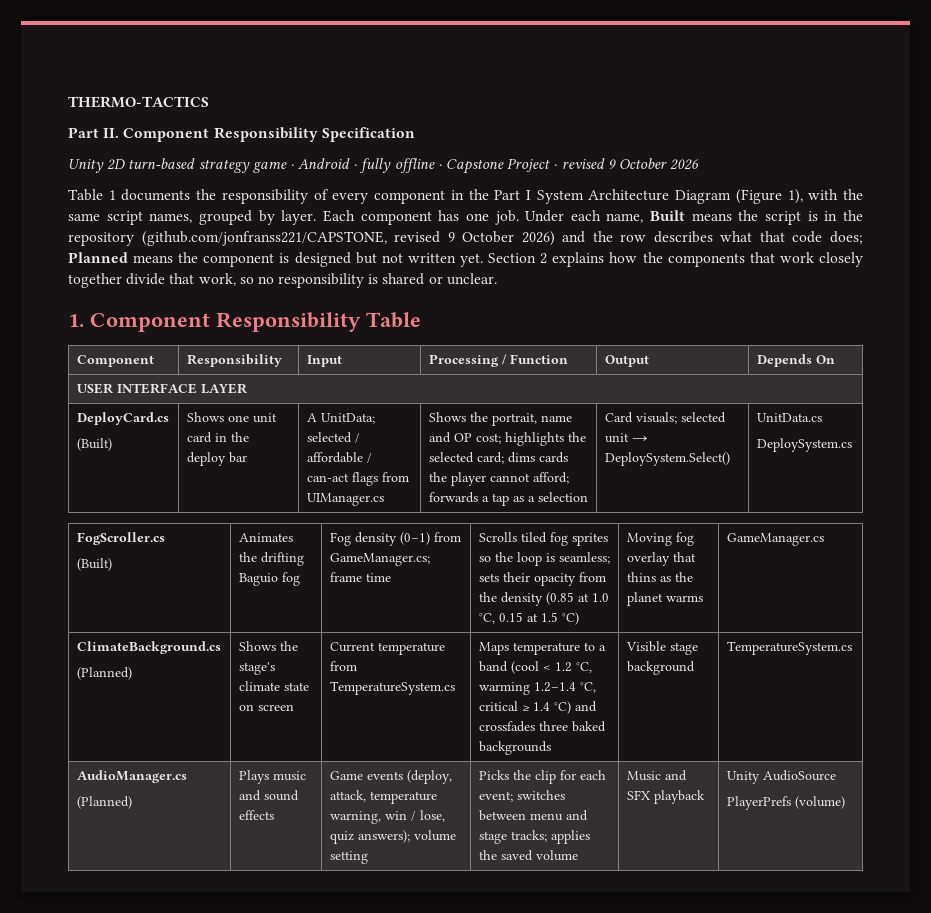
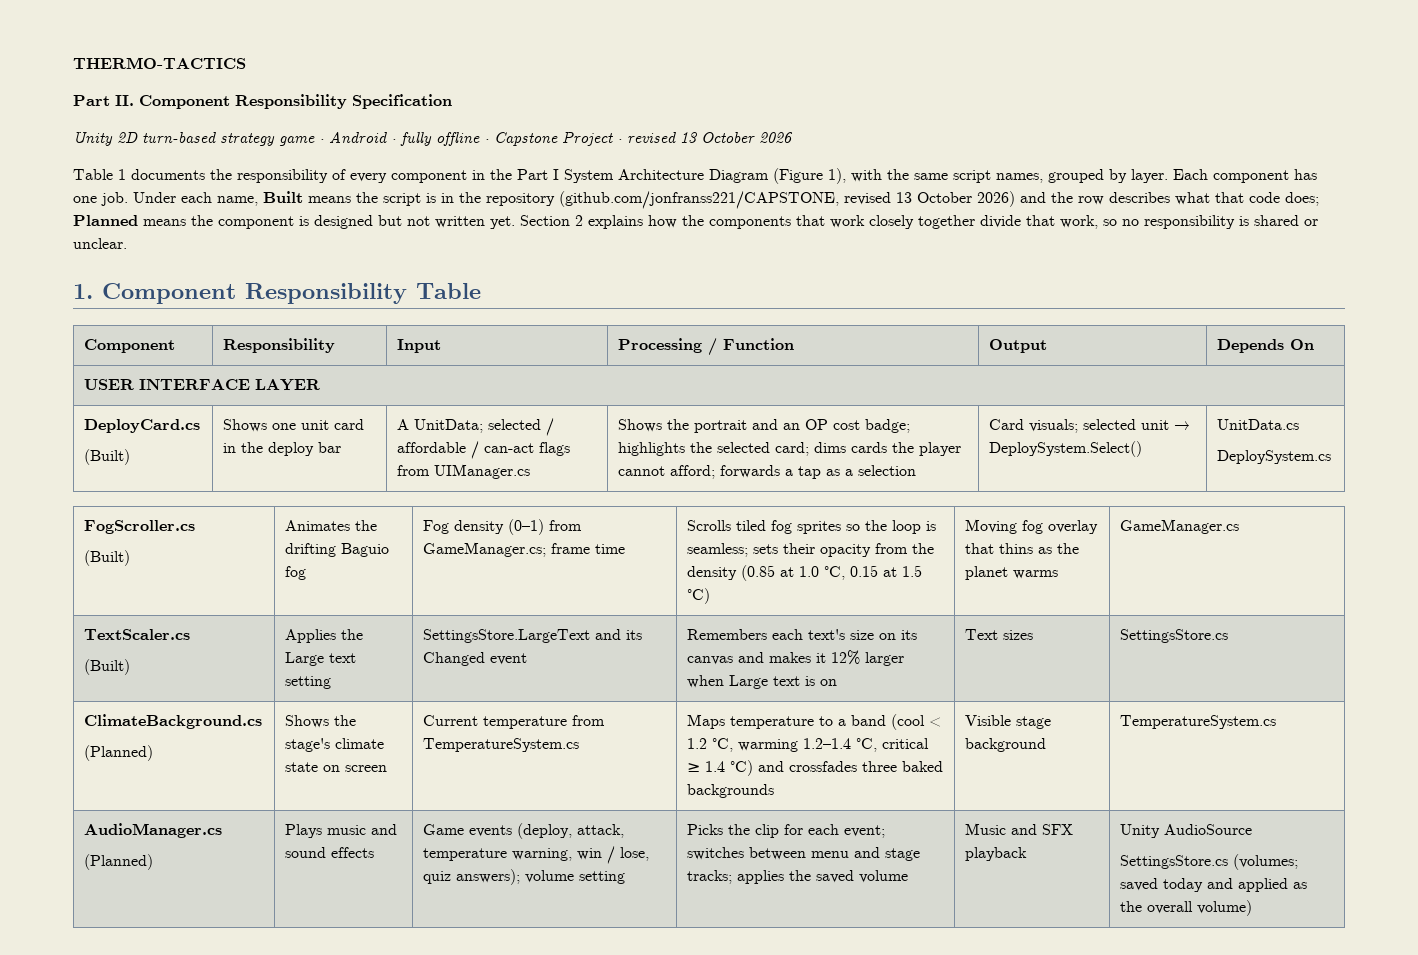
- Unity 2D turn-based strategy game · Android · fully offline · Capstone Project · revised 9 October 2026
+ Unity 2D turn-based strategy game · Android · fully offline · Capstone Project · revised 13 October 2026
- Under each name, Built means the script is in the repository (github.com/jonfranss221/CAPSTONE, revised 9 October 2026) and the row describes what that code does; Planned means the component is designed but not written yet.
+ Under each name, Built means the script is in the repository (github.com/jonfranss221/CAPSTONE, revised 13 October 2026) and the row describes what that code does; Planned means the component is designed but not written yet.
- Shows the portrait, name and OP cost; highlights the selected card; dims cards the player cannot afford; forwards a tap as a selection
+ Shows the portrait and an OP cost badge; highlights the selected card; dims cards the player cannot afford; forwards a tap as a selection
+ TextScaler.cs
+ (Built) | Applies the Large text setting | SettingsStore.LargeText and its Changed event | Remembers each text's size on its canvas and makes it 12% larger when Large text is on | Text sizes | SettingsStore.cs
- PlayerPrefs (volume)
+ SettingsStore.cs (volumes; saved today and applied as the overall volume)

